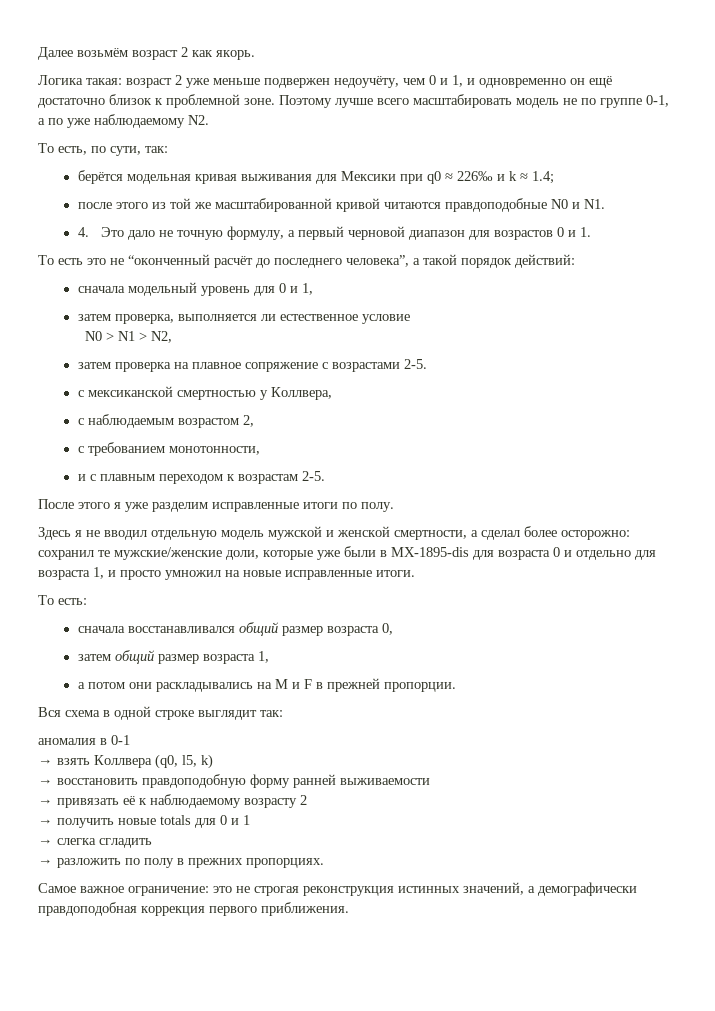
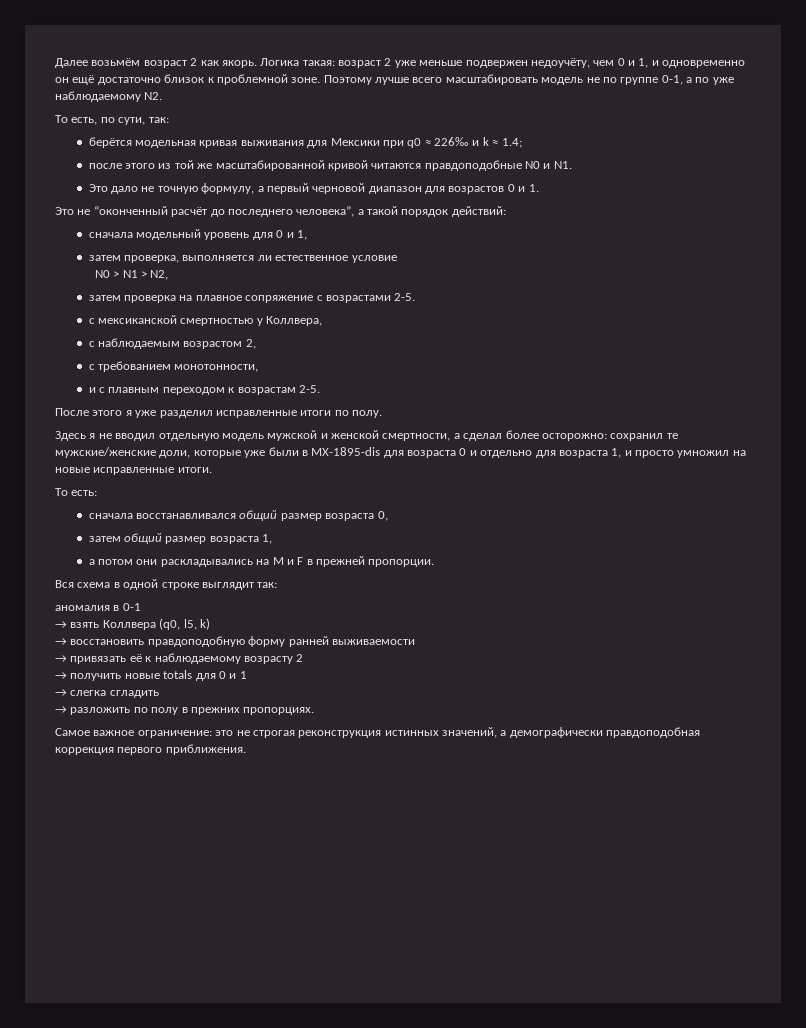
- Далее возьмём возраст 2 как якорь.
- Логика такая: возраст 2 уже меньше подвержен недоучёту, чем 0 и 1, и одновременно он ещё достаточно близок к проблемной зоне.
+ Далее возьмём возраст 2 как якорь. Логика такая: возраст 2 уже меньше подвержен недоучёту, чем 0 и 1, и одновременно он ещё достаточно близок к проблемной зоне.
- 4. Это дало не точную формулу, а первый черновой диапазон для возрастов 0 и 1.
+ Это дало не точную формулу, а первый черновой диапазон для возрастов 0 и 1.
- То есть это не “оконченный расчёт до последнего человека”, а такой порядок действий:
+ Это не “оконченный расчёт до последнего человека”, а такой порядок действий:
- После этого я уже разделим исправленные итоги по полу.
+ После этого я уже разделил исправленные итоги по полу.

